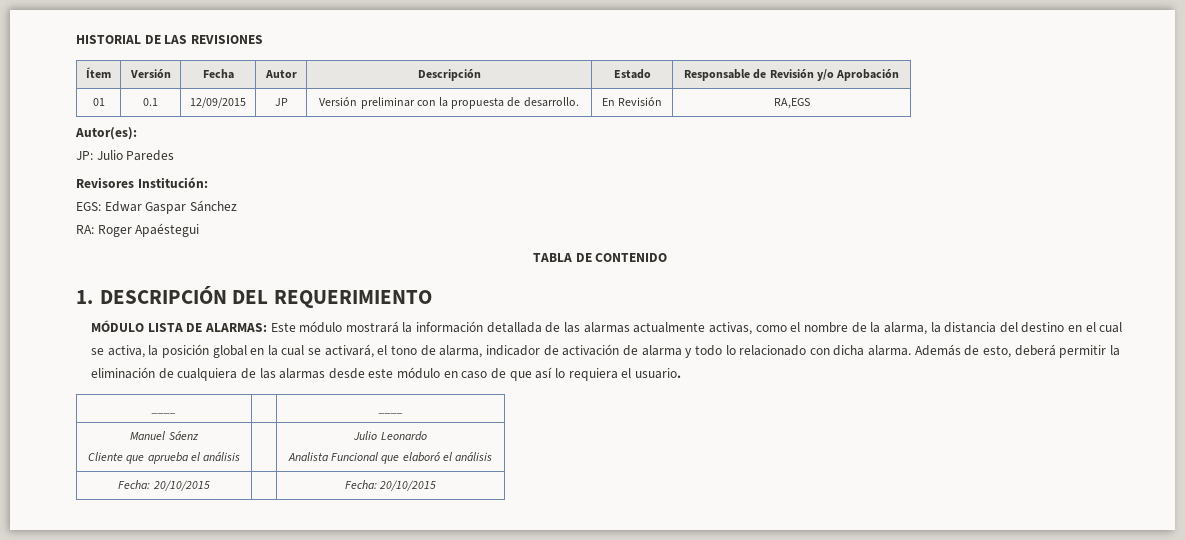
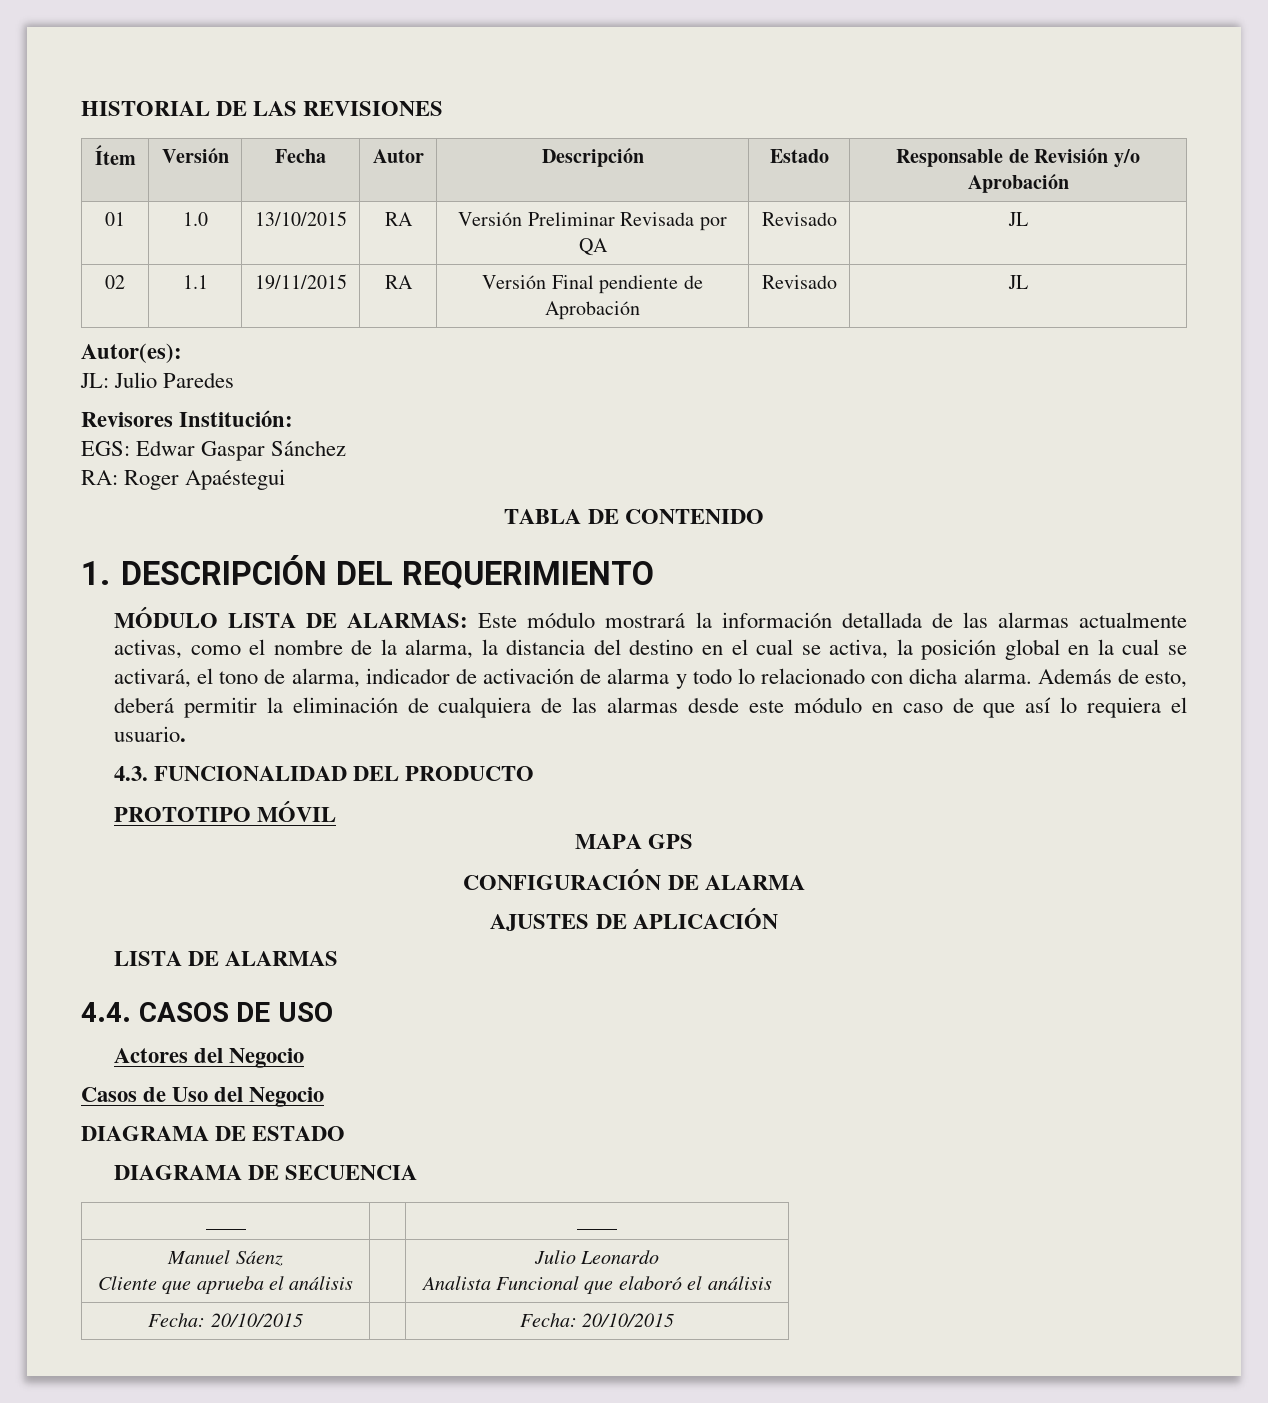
- 01 | 0.1 | 12/09/2015 | JP | Versión preliminar con la propuesta de desarrollo. | En Revisión | RA,EGS
+ 01 | 1.0 | 13/10/2015 | RA | Versión Preliminar Revisada por QA | Revisado | JL
+ 02 | 1.1 | 19/11/2015 | RA | Versión Final pendiente de Aprobación | Revisado | JL
- JP: Julio Paredes
+ JL: Julio Paredes
+ 4.3. FUNCIONALIDAD DEL PRODUCTO
+ PROTOTIPO MÓVIL
+ MAPA GPS
+ CONFIGURACIÓN DE ALARMA
+ AJUSTES DE APLICACIÓN
+ LISTA DE ALARMAS
+ 4.4. CASOS DE USO
+ Actores del Negocio
+ Casos de Uso del Negocio
+ DIAGRAMA DE ESTADO
+ DIAGRAMA DE SECUENCIA

